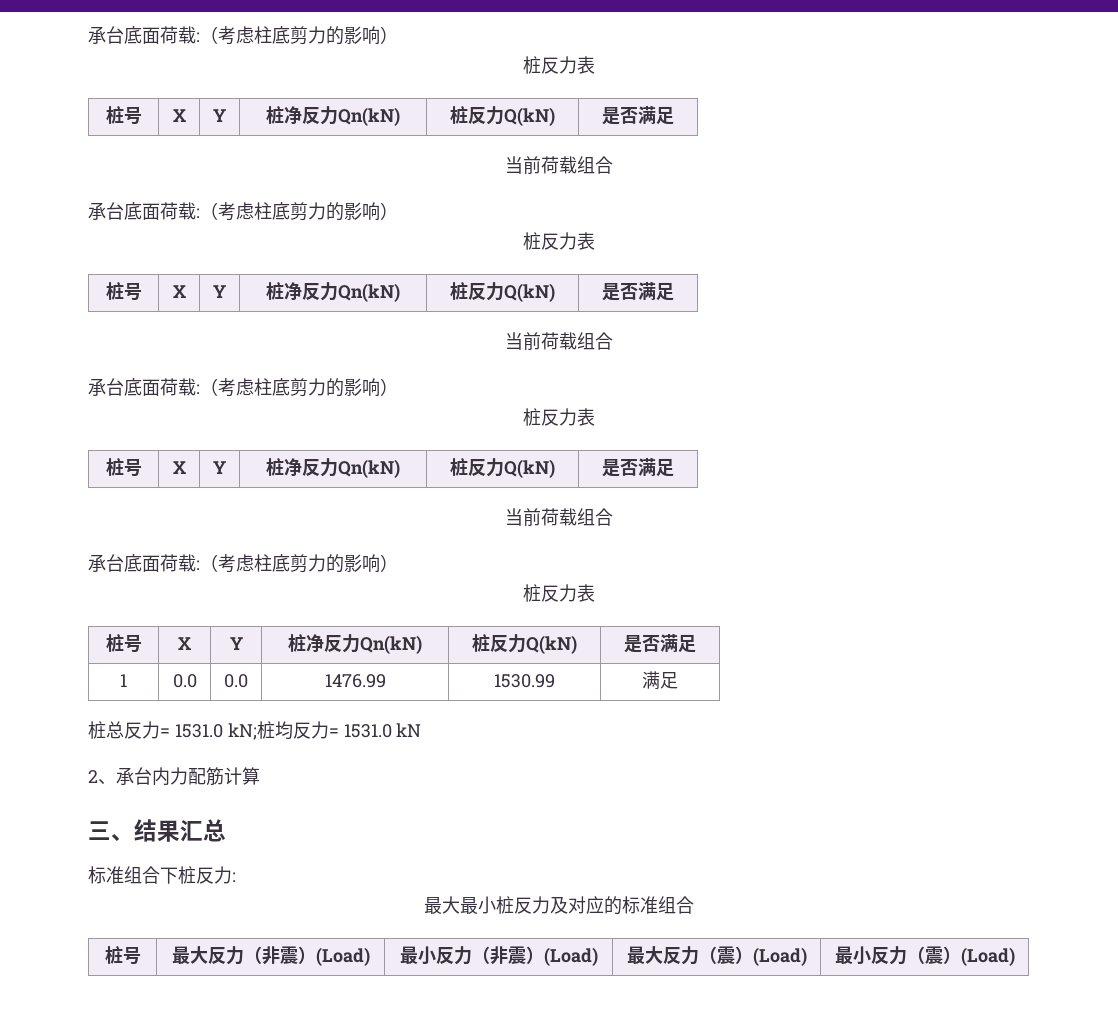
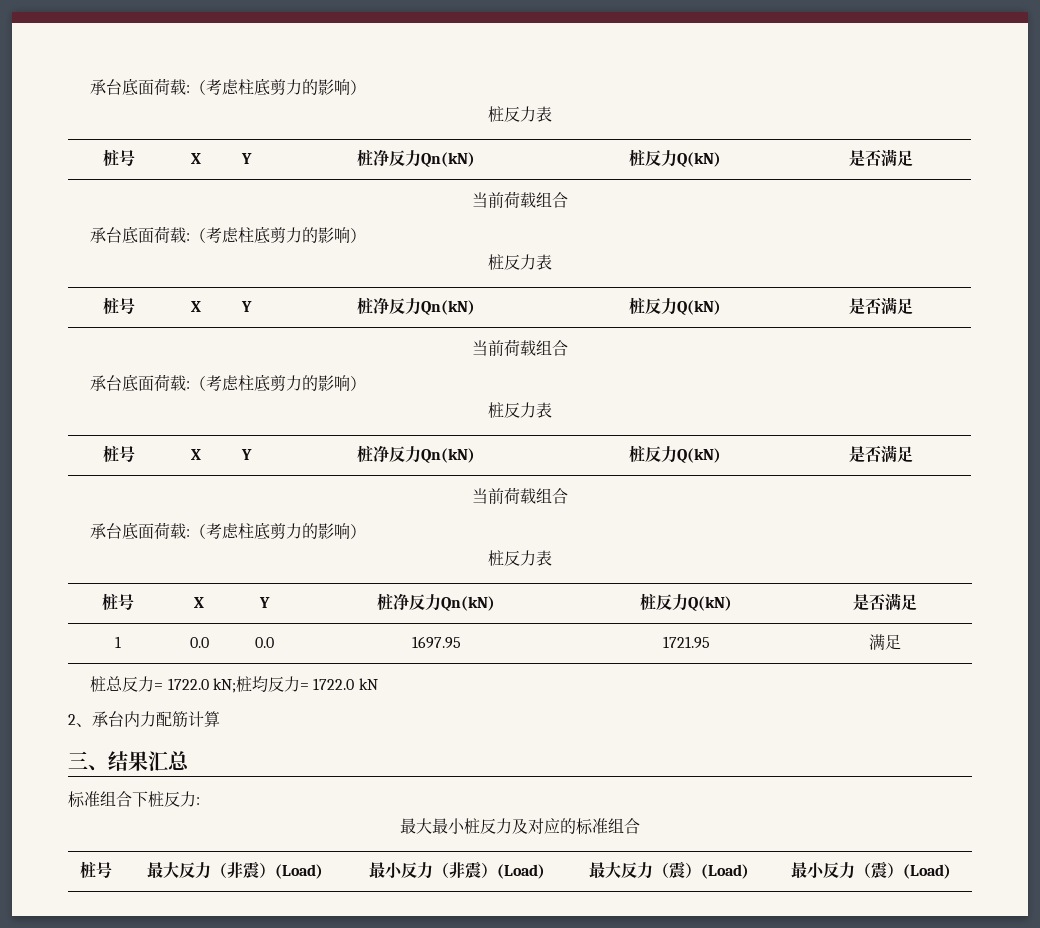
- 1 | 0.0 | 0.0 | 1476.99 | 1530.99 | 满足
+ 1 | 0.0 | 0.0 | 1697.95 | 1721.95 | 满足
- 桩总反力= 1531.0 kN;桩均反力= 1531.0 kN
+ 桩总反力= 1722.0 kN;桩均反力= 1722.0 kN

